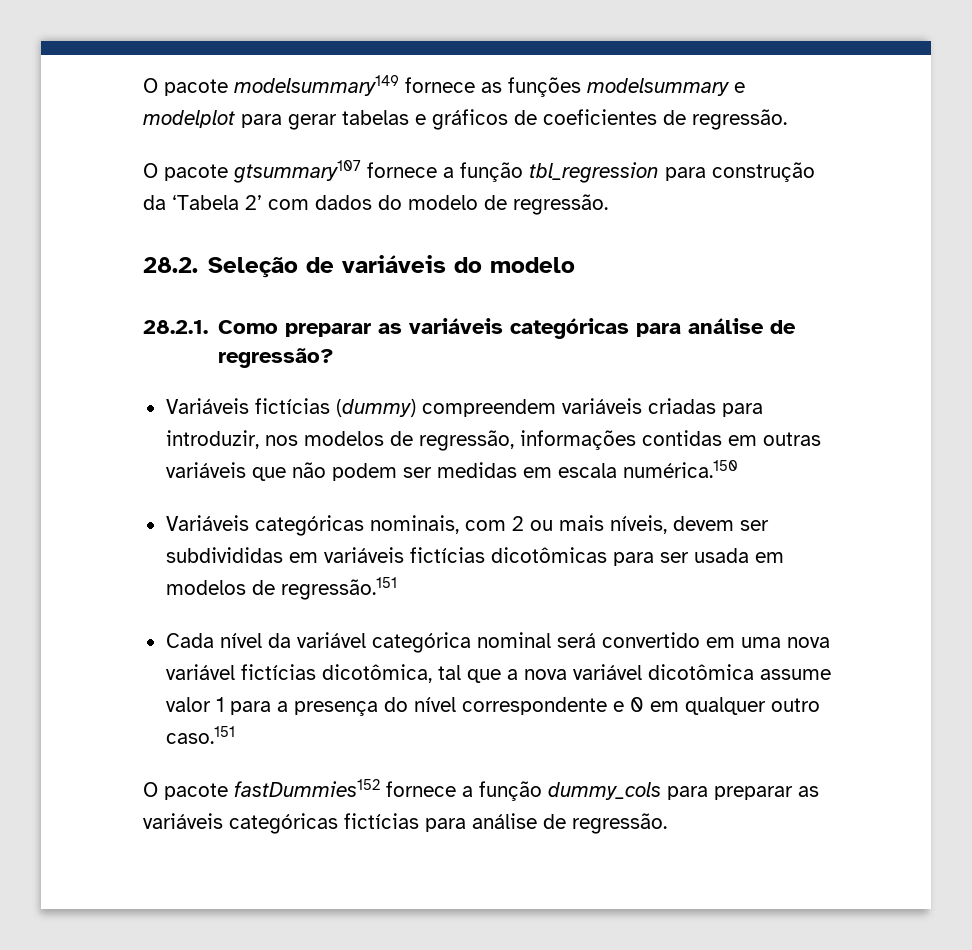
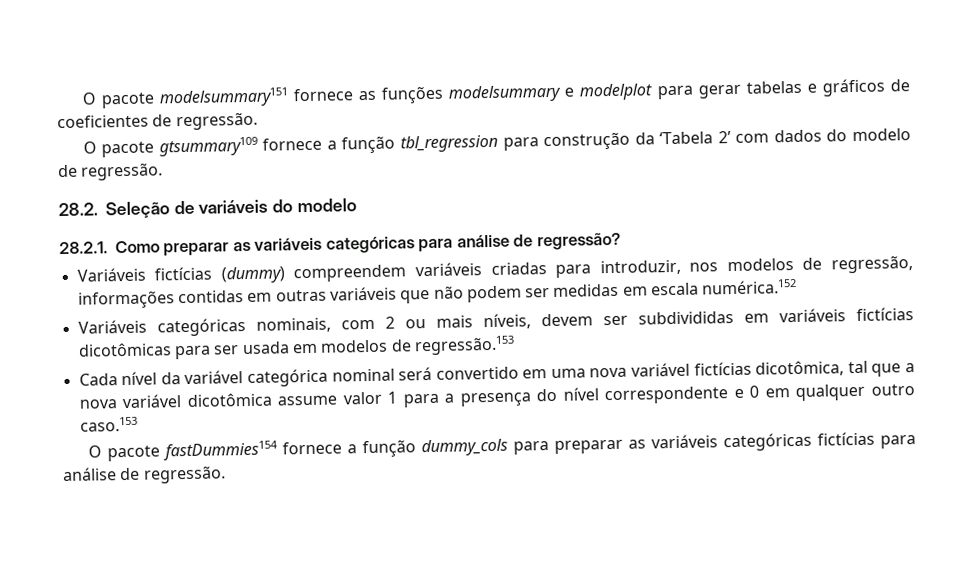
- O pacote modelsummary149 fornece as funções modelsummary e modelplot para gerar tabelas e gráficos de coeficientes de regressão.
+ O pacote modelsummary151 fornece as funções modelsummary e modelplot para gerar tabelas e gráficos de coeficientes de regressão.
- O pacote gtsummary107 fornece a função tbl_regression para construção da ‘Tabela 2’ com dados do modelo de regressão.
+ O pacote gtsummary109 fornece a função tbl_regression para construção da ‘Tabela 2’ com dados do modelo de regressão.
- Variáveis fictícias (dummy) compreendem variáveis criadas para introduzir, nos modelos de regressão, informações contidas em outras variáveis que não podem ser medidas em escala numérica.150
+ Variáveis fictícias (dummy) compreendem variáveis criadas para introduzir, nos modelos de regressão, informações contidas em outras variáveis que não podem ser medidas em escala numérica.152
- Variáveis categóricas nominais, com 2 ou mais níveis, devem ser subdivididas em variáveis fictícias dicotômicas para ser usada em modelos de regressão.151
+ Variáveis categóricas nominais, com 2 ou mais níveis, devem ser subdivididas em variáveis fictícias dicotômicas para ser usada em modelos de regressão.153
- Cada nível da variável categórica nominal será convertido em uma nova variável fictícias dicotômica, tal que a nova variável dicotômica assume valor 1 para a presença do nível correspondente e 0 em qualquer outro caso.151
- O pacote fastDummies152 fornece a função dummy_cols para preparar as variáveis categóricas fictícias para análise de regressão.
+ Cada nível da variável categórica nominal será convertido em uma nova variável fictícias dicotômica, tal que a nova variável dicotômica assume valor 1 para a presença do nível correspondente e 0 em qualquer outro caso.153
+ O pacote fastDummies154 fornece a função dummy_cols para preparar as variáveis categóricas fictícias para análise de regressão.

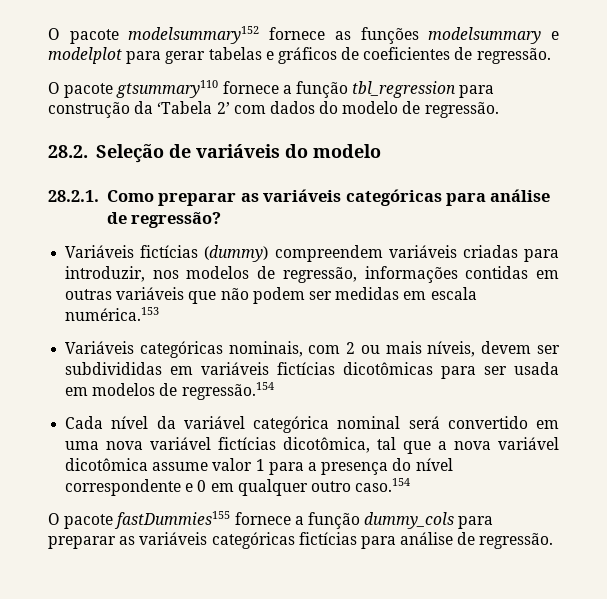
- O pacote modelsummary151 fornece as funções modelsummary e modelplot para gerar tabelas e gráficos de coeficientes de regressão.
+ O pacote modelsummary152 fornece as funções modelsummary e modelplot para gerar tabelas e gráficos de coeficientes de regressão.
- O pacote gtsummary109 fornece a função tbl_regression para construção da ‘Tabela 2’ com dados do modelo de regressão.
+ O pacote gtsummary110 fornece a função tbl_regression para construção da ‘Tabela 2’ com dados do modelo de regressão.
- Variáveis fictícias (dummy) compreendem variáveis criadas para introduzir, nos modelos de regressão, informações contidas em outras variáveis que não podem ser medidas em escala numérica.152
+ Variáveis fictícias (dummy) compreendem variáveis criadas para introduzir, nos modelos de regressão, informações contidas em outras variáveis que não podem ser medidas em escala numérica.153
- Variáveis categóricas nominais, com 2 ou mais níveis, devem ser subdivididas em variáveis fictícias dicotômicas para ser usada em modelos de regressão.153
+ Variáveis categóricas nominais, com 2 ou mais níveis, devem ser subdivididas em variáveis fictícias dicotômicas para ser usada em modelos de regressão.154
- Cada nível da variável categórica nominal será convertido em uma nova variável fictícias dicotômica, tal que a nova variável dicotômica assume valor 1 para a presença do nível correspondente e 0 em qualquer outro caso.153
- O pacote fastDummies154 fornece a função dummy_cols para preparar as variáveis categóricas fictícias para análise de regressão.
+ Cada nível da variável categórica nominal será convertido em uma nova variável fictícias dicotômica, tal que a nova variável dicotômica assume valor 1 para a presença do nível correspondente e 0 em qualquer outro caso.154
+ O pacote fastDummies155 fornece a função dummy_cols para preparar as variáveis categóricas fictícias para análise de regressão.

